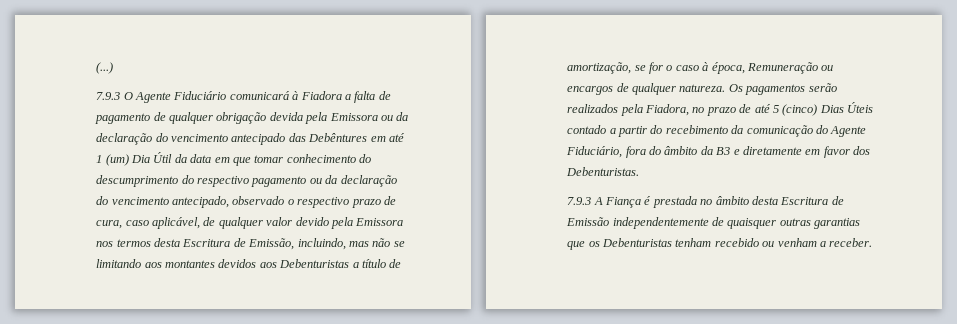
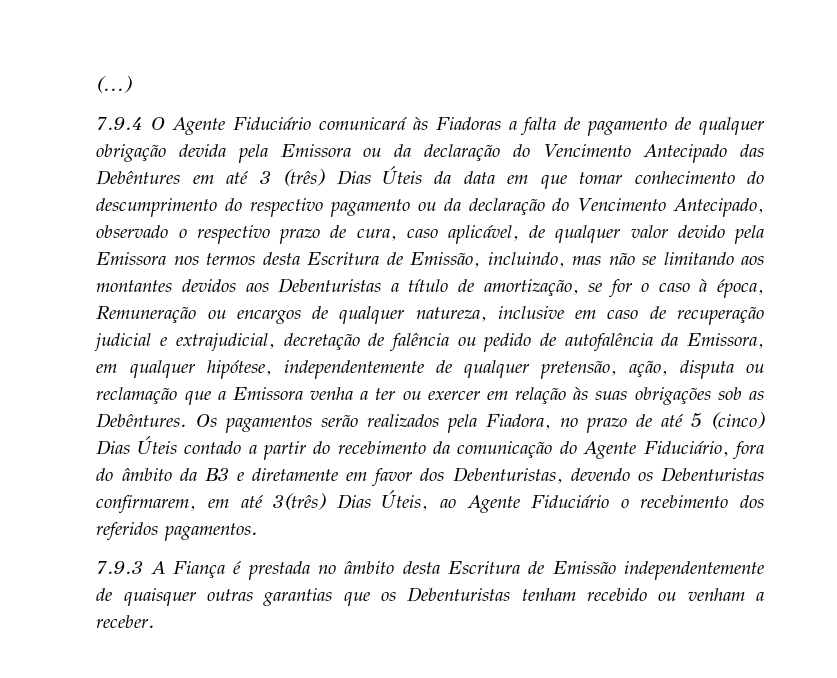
- 7.9.3 O Agente Fiduciário comunicará à Fiadora a falta de pagamento de qualquer obrigação devida pela Emissora ou da declaração do vencimento antecipado das Debêntures em até 1 (um) Dia Útil da data em que tomar conhecimento do descumprimento do respectivo pagamento ou da declaração do vencimento antecipado, observado o respectivo prazo de cura, caso aplicável, de qualquer valor devido pela Emissora nos termos desta Escritura de Emissão, incluindo, mas não se limitando aos montantes devidos aos Debenturistas a título de amortização, se for o caso à época, Remuneração ou encargos de qualquer natureza.
+ 7.9.4 O Agente Fiduciário comunicará às Fiadoras a falta de pagamento de qualquer obrigação devida pela Emissora ou da declaração do Vencimento Antecipado das Debêntures em até 3 (três) Dias Úteis da data em que tomar conhecimento do descumprimento do respectivo pagamento ou da declaração do Vencimento Antecipado, observado o respectivo prazo de cura, caso aplicável, de qualquer valor devido pela Emissora nos termos desta Escritura de Emissão, incluindo, mas não se limitando aos montantes devidos aos Debenturistas a título de amortização, se for o caso à época, Remuneração ou encargos de qualquer natureza, inclusive em caso de recuperação judicial e extrajudicial, decretação de falência ou pedido de autofalência da Emissora, em qualquer hipótese, independentemente de qualquer pretensão, ação, disputa ou reclamação que a Emissora venha a ter ou exercer em relação às suas obrigações sob as Debêntures.
- Os pagamentos serão realizados pela Fiadora, no prazo de até 5 (cinco) Dias Úteis contado a partir do recebimento da comunicação do Agente Fiduciário, fora do âmbito da B3 e diretamente em favor dos Debenturistas.
+ Os pagamentos serão realizados pela Fiadora, no prazo de até 5 (cinco) Dias Úteis contado a partir do recebimento da comunicação do Agente Fiduciário, fora do âmbito da B3 e diretamente em favor dos Debenturistas, devendo os Debenturistas confirmarem, em até 3(três) Dias Úteis, ao Agente Fiduciário o recebimento dos referidos pagamentos.

